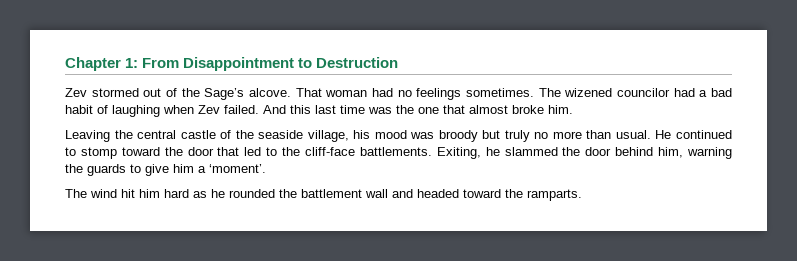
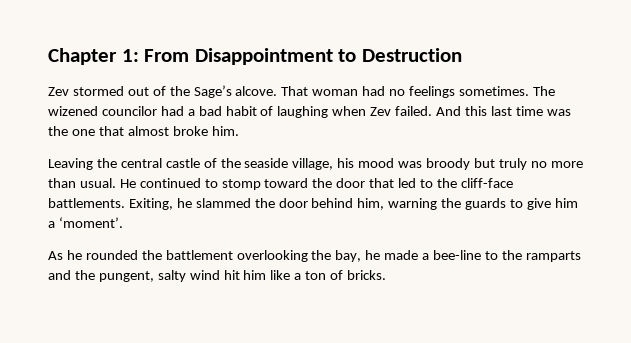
- The wind hit him hard as he rounded the battlement wall and headed toward the ramparts.
+ As he rounded the battlement overlooking the bay, he made a bee-line to the ramparts and the pungent, salty wind hit him like a ton of bricks.

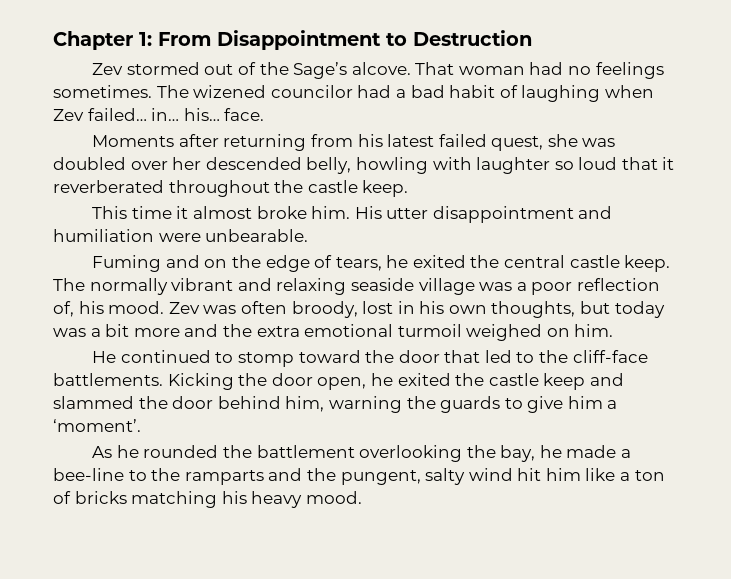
- The wizened councilor had a bad habit of laughing when Zev failed. And this last time was the one that almost broke him.
- Leaving the central castle of the seaside village, his mood was broody but truly no more than usual. He continued to stomp toward the door that led to the cliff-face battlements.
+ The wizened councilor had a bad habit of laughing when Zev failed… in… his… face.
+ Moments after returning from his latest failed quest, she was doubled over her descended belly, howling with laughter so loud that it reverberated throughout the castle keep.
+ This time it almost broke him. His utter disappointment and humiliation were unbearable.
+ Fuming and on the edge of tears, he exited the central castle keep. The normally vibrant and relaxing seaside village was a poor reflection of, his mood. Zev was often broody, lost in his own thoughts, but today was a bit more and the extra emotional turmoil weighed on him.
+ He continued to stomp toward the door that led to the cliff-face battlements.
- Exiting, he slammed the door behind him, warning the guards to give him a ‘moment’.
+ Kicking the door open, he exited the castle keep and slammed the door behind him, warning the guards to give him a ‘moment’.
- As he rounded the battlement overlooking the bay, he made a bee-line to the ramparts and the pungent, salty wind hit him like a ton of bricks.
+ As he rounded the battlement overlooking the bay, he made a bee-line to the ramparts and the pungent, salty wind hit him like a ton of bricks matching his heavy mood.

